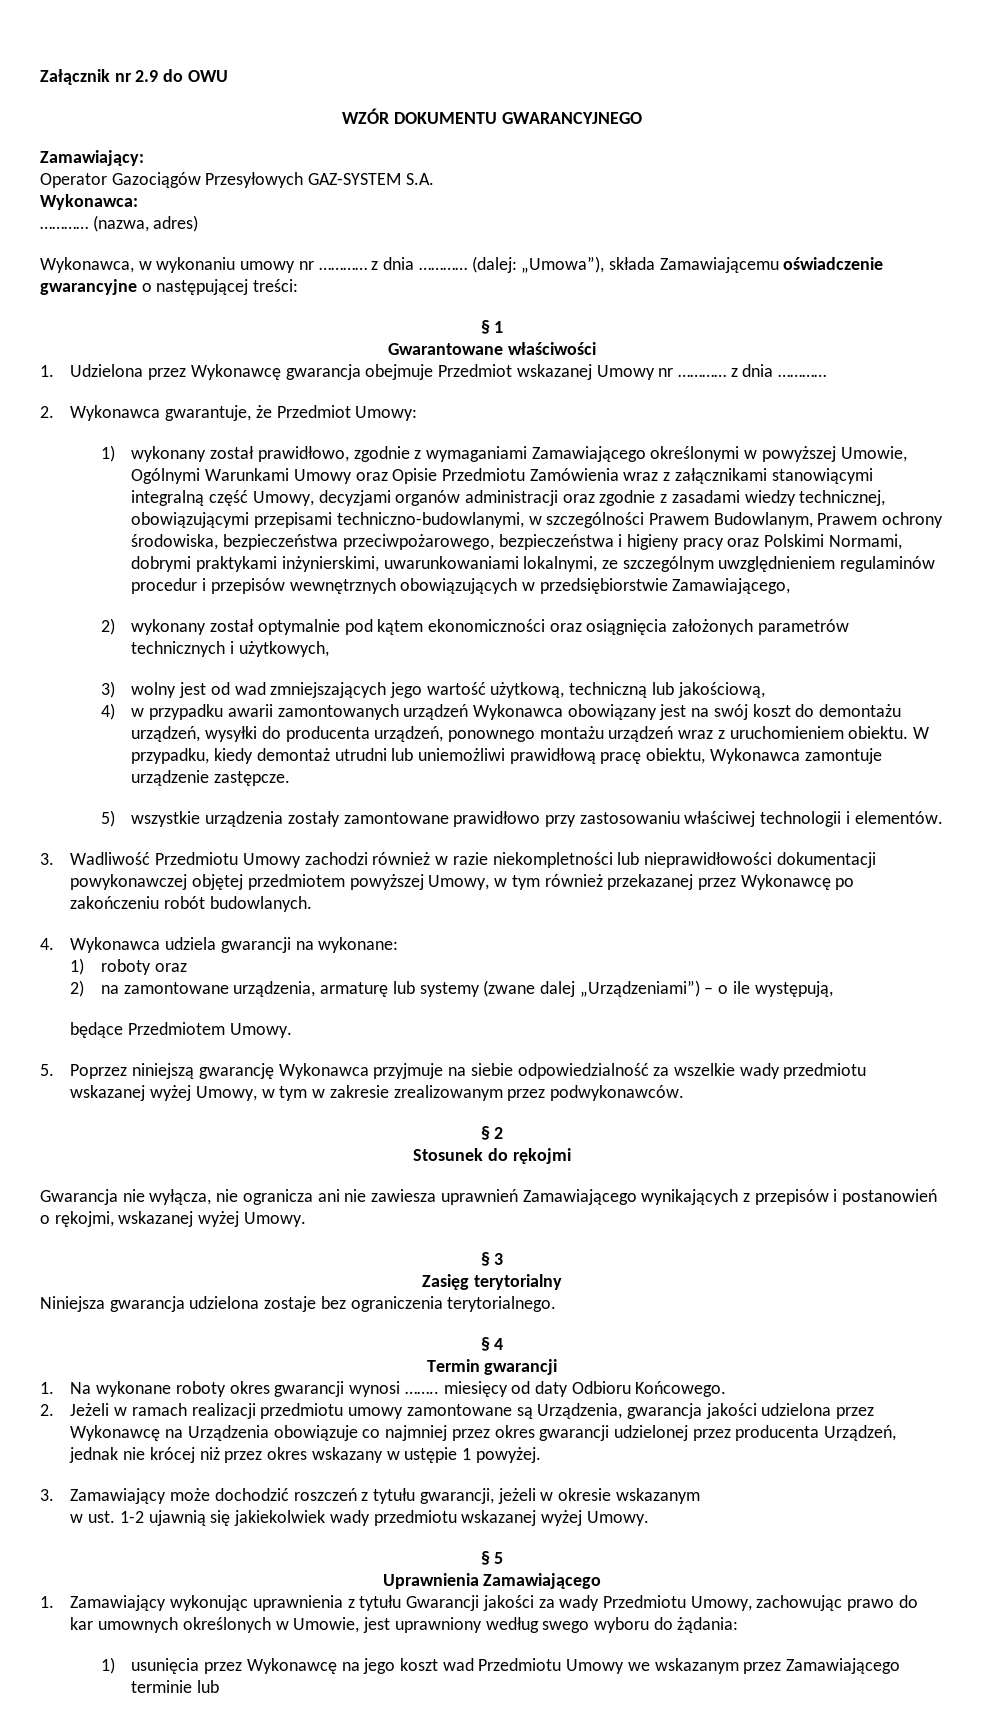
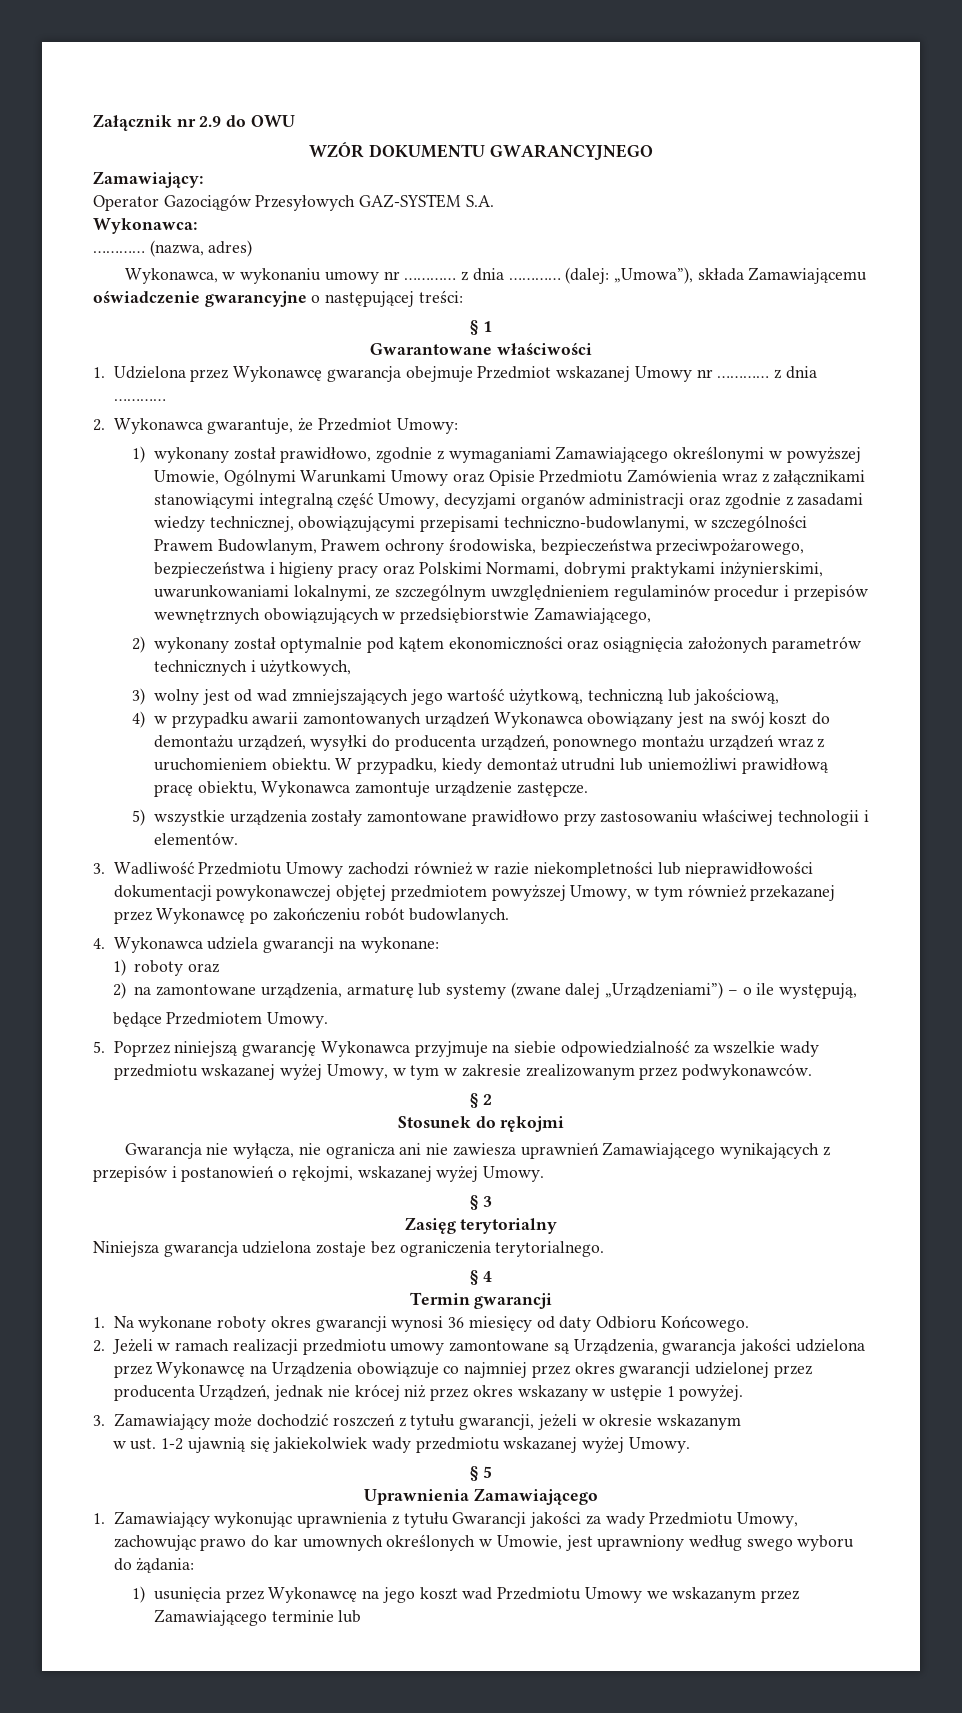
- 1. Na wykonane roboty okres gwarancji wynosi …….. miesięcy od daty Odbioru Końcowego.
+ 1. Na wykonane roboty okres gwarancji wynosi 36 miesięcy od daty Odbioru Końcowego.

